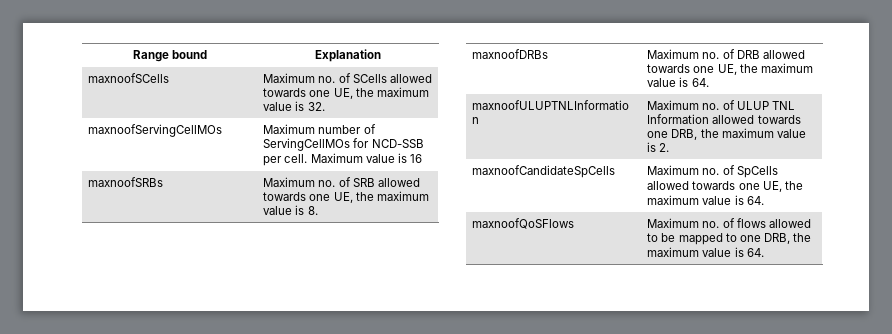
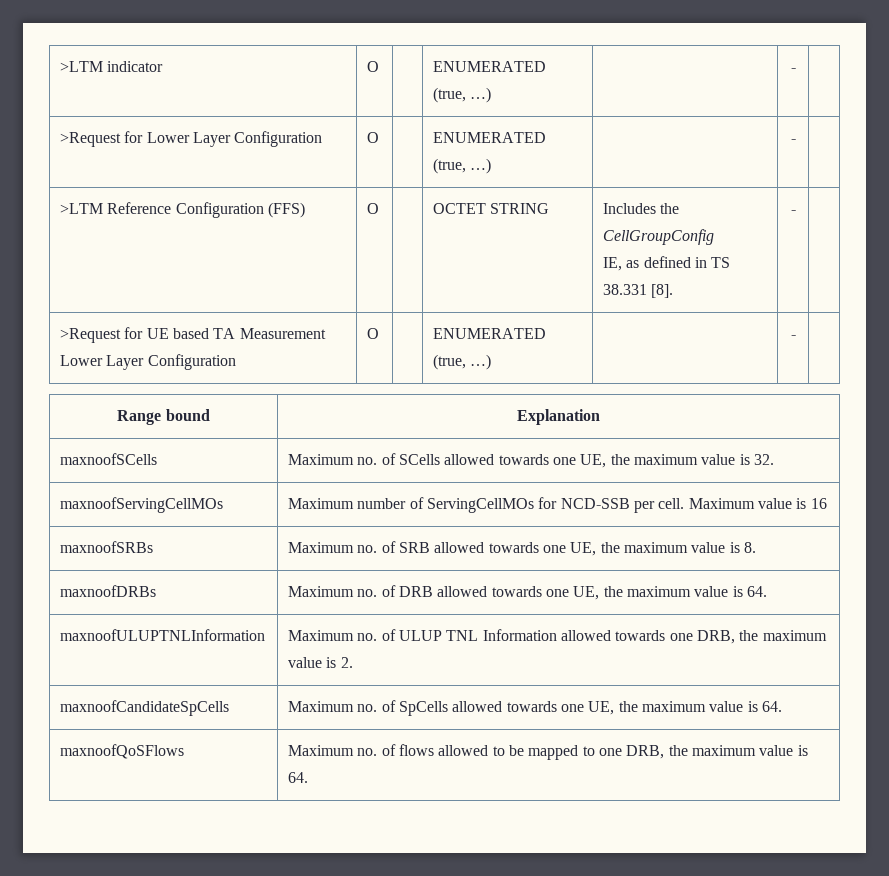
+ >LTM indicator | O | | ENUMERATED (true, …) | | - |
+ >Request for Lower Layer Configuration | O | | ENUMERATED (true, …) | | - |
+ >LTM Reference Configuration (FFS) | O | | OCTET STRING | Includes the CellGroupConfig
+ IE, as defined in TS 38.331 [8]. | - |
+ >Request for UE based TA Measurement Lower Layer Configuration | O | | ENUMERATED (true, …) | | - |

